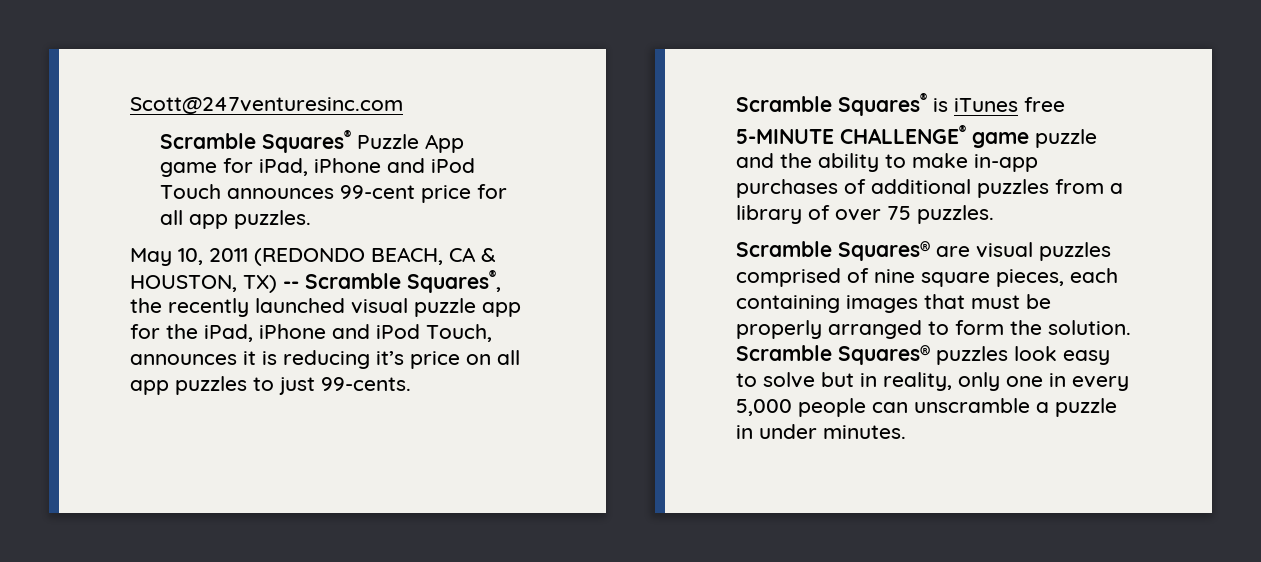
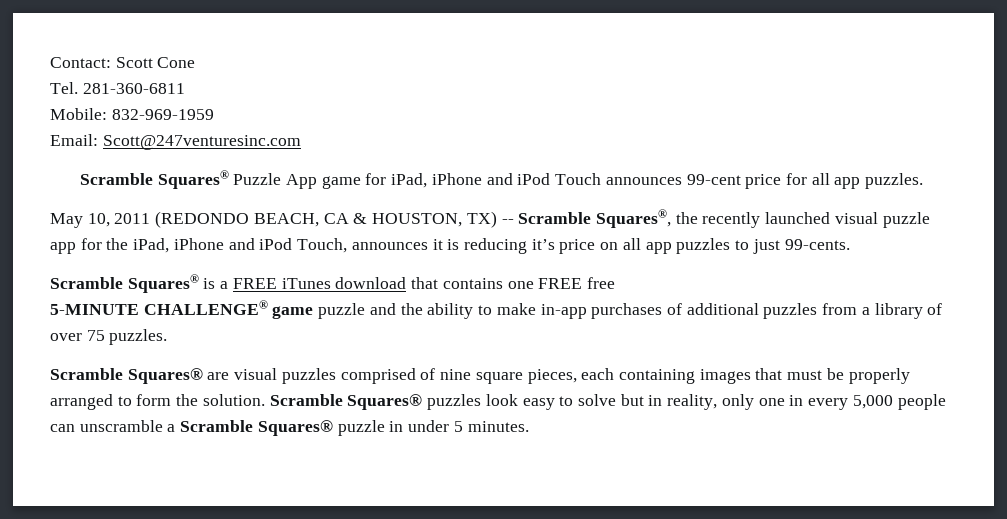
- Scott@247venturesinc.com
+ Contact: Scott Cone
+ Tel. 281-360-6811
+ Mobile: 832-969-1959
+ Email: Scott@247venturesinc.com
- Scramble Squares® is iTunes free
+ Scramble Squares® is a FREE iTunes download that contains one FREE free
- Scramble Squares® puzzles look easy to solve but in reality, only one in every 5,000 people can unscramble a puzzle in under minutes.
+ Scramble Squares® puzzles look easy to solve but in reality, only one in every 5,000 people can unscramble a Scramble Squares® puzzle in under 5 minutes.

